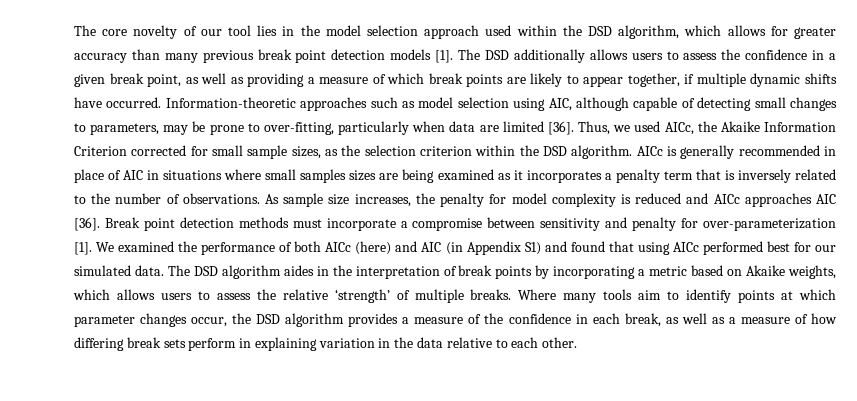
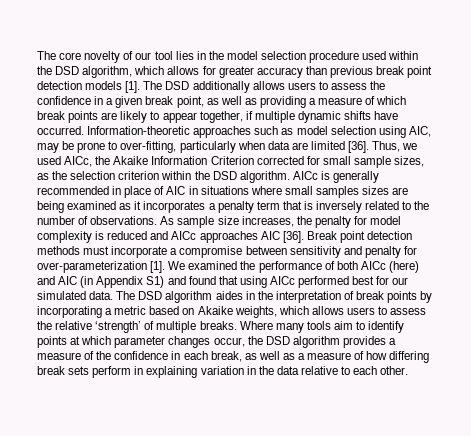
- The core novelty of our tool lies in the model selection approach used within the DSD algorithm, which allows for greater accuracy than many previous break point detection models [1].
+ The core novelty of our tool lies in the model selection procedure used within the DSD algorithm, which allows for greater accuracy than previous break point detection models [1].
- Information-theoretic approaches such as model selection using AIC, although capable of detecting small changes to parameters, may be prone to over-fitting, particularly when data are limited [36].
+ Information-theoretic approaches such as model selection using AIC, may be prone to over-fitting, particularly when data are limited [36].

